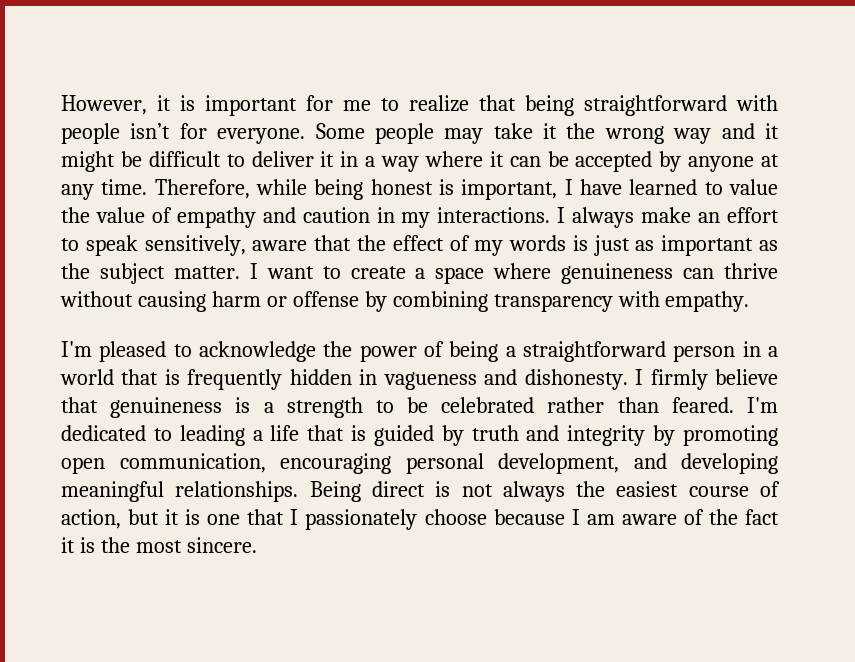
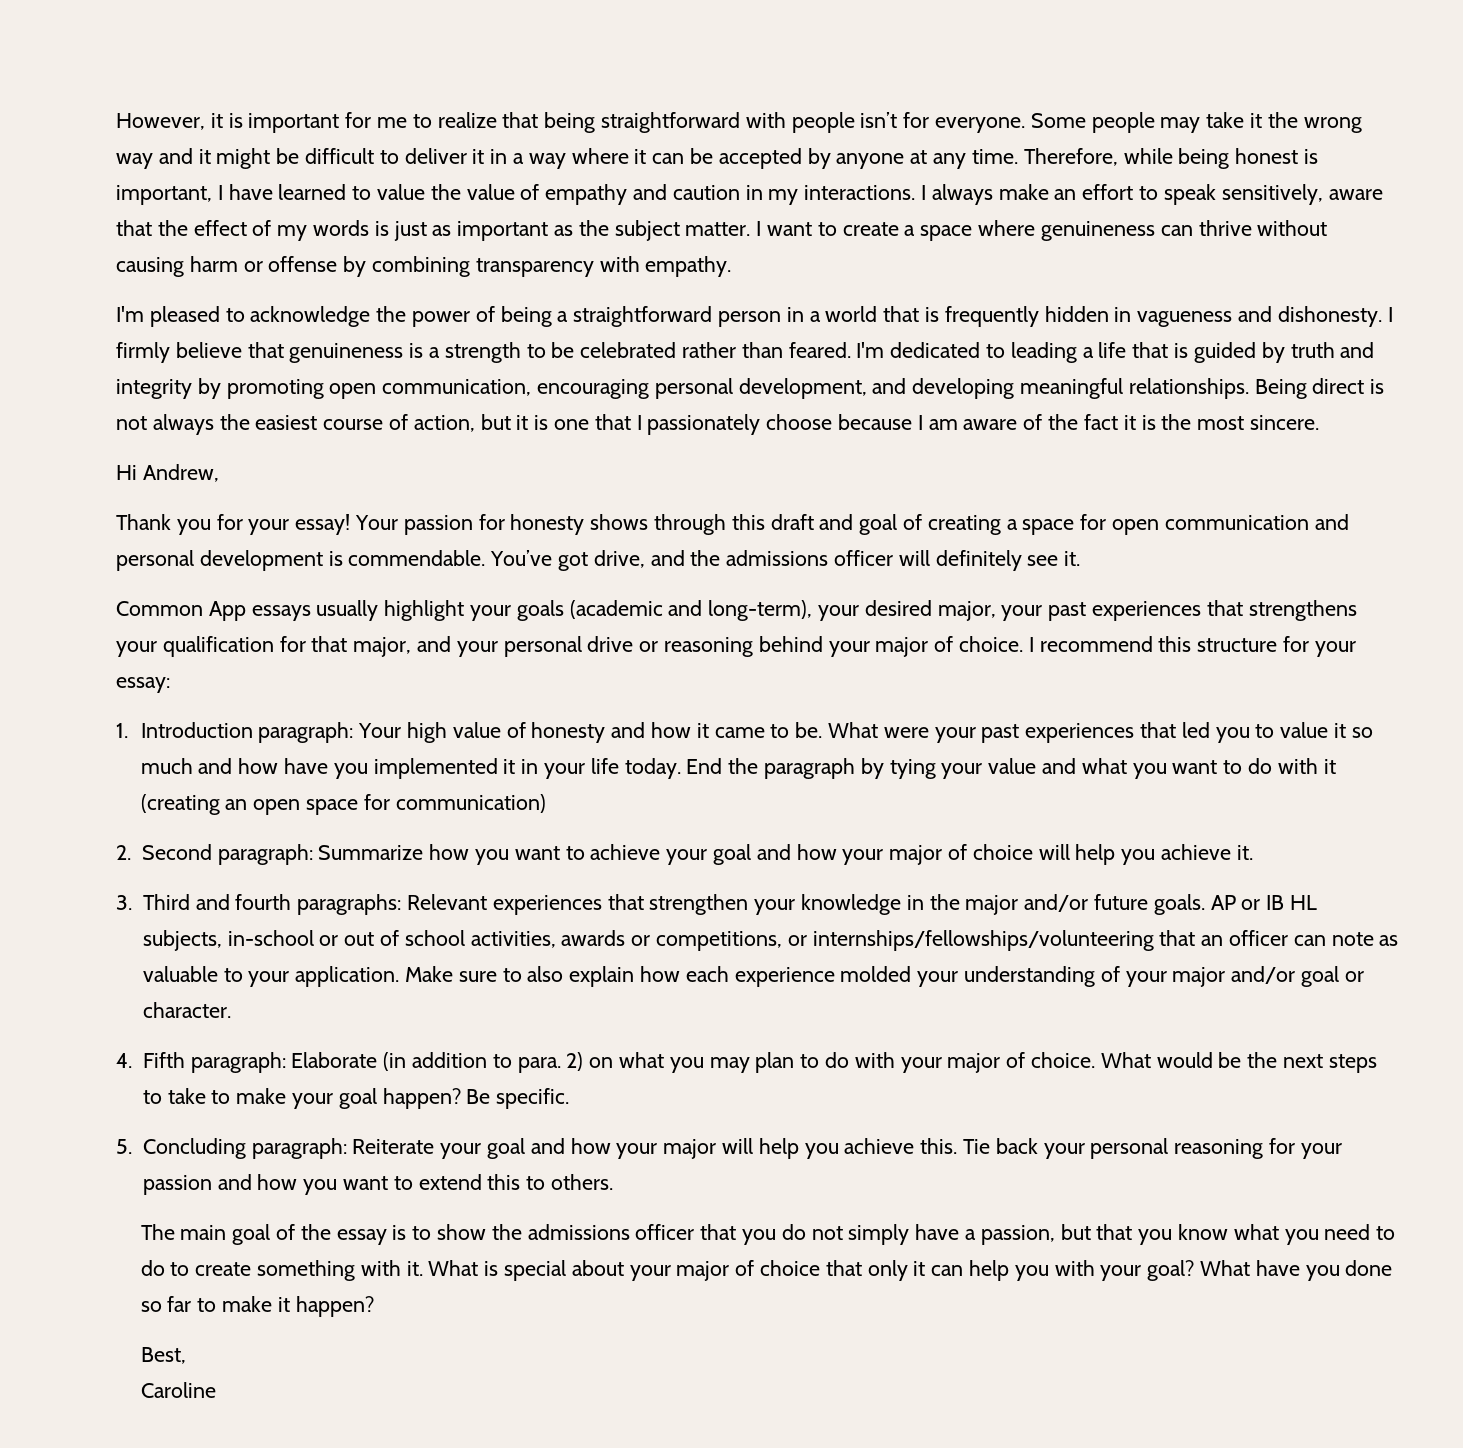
+ Hi Andrew,
+ Thank you for your essay! Your passion for honesty shows through this draft and goal of creating a space for open communication and personal development is commendable. You’ve got drive, and the admissions officer will definitely see it.
+ Common App essays usually highlight your goals (academic and long-term), your desired major, your past experiences that strengthens your qualification for that major, and your personal drive or reasoning behind your major of choice. I recommend this structure for your essay:
+ 1. Introduction paragraph: Your high value of honesty and how it came to be. What were your past experiences that led you to value it so much and how have you implemented it in your life today. End the paragraph by tying your value and what you want to do with it (creating an open space for communication)
+ 2. Second paragraph: Summarize how you want to achieve your goal and how your major of choice will help you achieve it.
+ 3. Third and fourth paragraphs: Relevant experiences that strengthen your knowledge in the major and/or future goals. AP or IB HL subjects, in-school or out of school activities, awards or competitions, or internships/fellowships/volunteering that an officer can note as valuable to your application. Make sure to also explain how each experience molded your understanding of your major and/or goal or character.
+ 4. Fifth paragraph: Elaborate (in addition to para. 2) on what you may plan to do with your major of choice. What would be the next steps to take to make your goal happen? Be specific.
+ 5. Concluding paragraph: Reiterate your goal and how your major will help you achieve this. Tie back your personal reasoning for your passion and how you want to extend this to others.
+ The main goal of the essay is to show the admissions officer that you do not simply have a passion, but that you know what you need to do to create something with it. What is special about your major of choice that only it can help you with your goal? What have you done so far to make it happen?
+ Best,
+ Caroline

